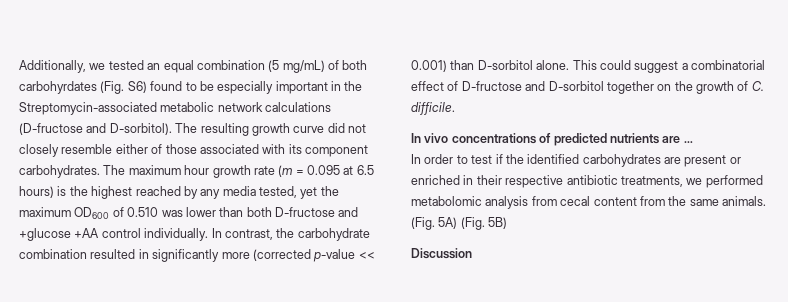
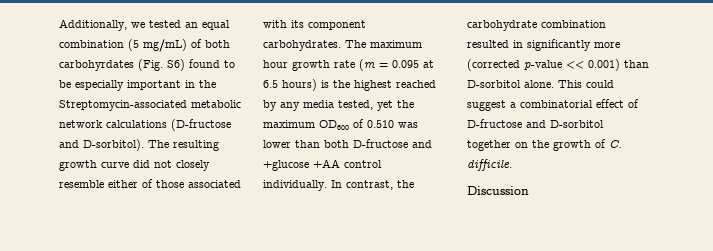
- In vivo concentrations of predicted nutrients are …
- In order to test if the identified carbohydrates are present or enriched in their respective antibiotic treatments, we performed metabolomic analysis from cecal content from the same animals. (Fig. 5A) (Fig. 5B)

